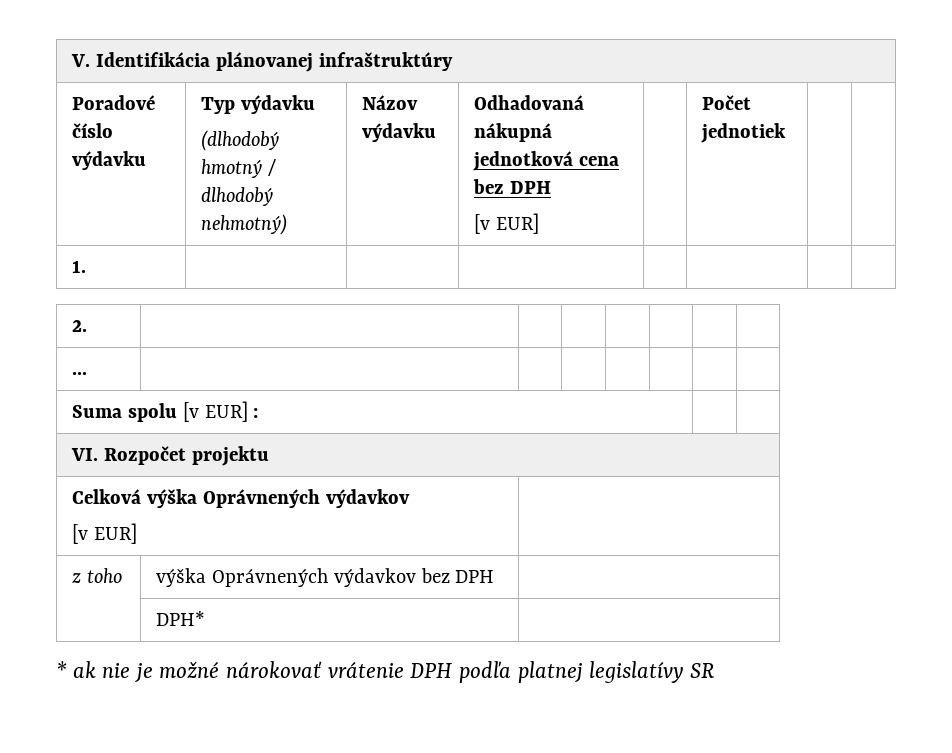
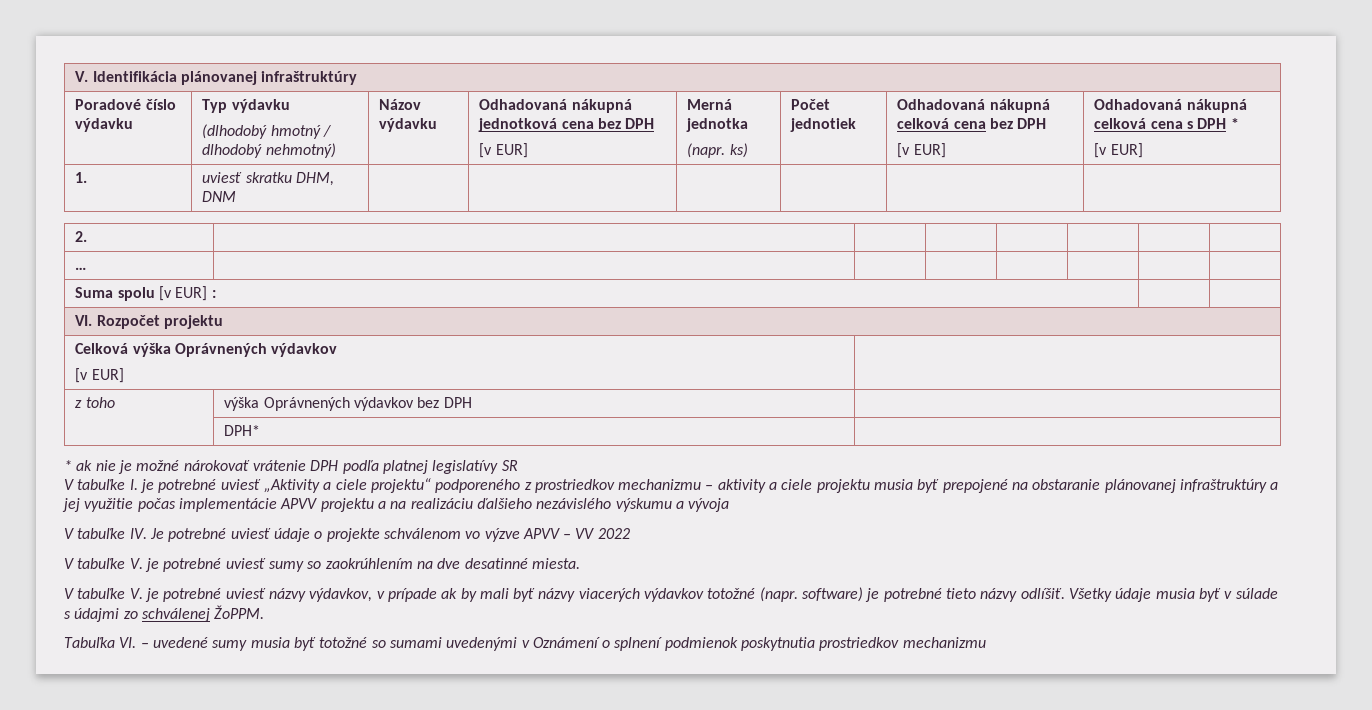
- Počet jednotiek | |
- 1. | | | | | | |
+ Merná jednotka
+ (napr. ks) | Počet jednotiek | Odhadovaná nákupná celková cena bez DPH
+ [v EUR] | Odhadovaná nákupná celková cena s DPH *
+ [v EUR]
+ 1. | uviesť skratku DHM, DNM | | | | | |
+ V tabuľke I. je potrebné uviesť „Aktivity a ciele projektu“ podporeného z prostriedkov mechanizmu – aktivity a ciele projektu musia byť prepojené na obstaranie plánovanej infraštruktúry a jej využitie počas implementácie APVV projektu a na realizáciu ďalšieho nezávislého výskumu a vývoja
+ V tabuľke IV. Je potrebné uviesť údaje o projekte schválenom vo výzve APVV – VV 2022
+ V tabuľke V. je potrebné uviesť sumy so zaokrúhlením na dve desatinné miesta.
+ V tabuľke V. je potrebné uviesť názvy výdavkov, v prípade ak by mali byť názvy viacerých výdavkov totožné (napr. software) je potrebné tieto názvy odlíšiť. Všetky údaje musia byť v súlade s údajmi zo schválenej ŽoPPM.
+ Tabuľka VI. – uvedené sumy musia byť totožné so sumami uvedenými v Oznámení o splnení podmienok poskytnutia prostriedkov mechanizmu

